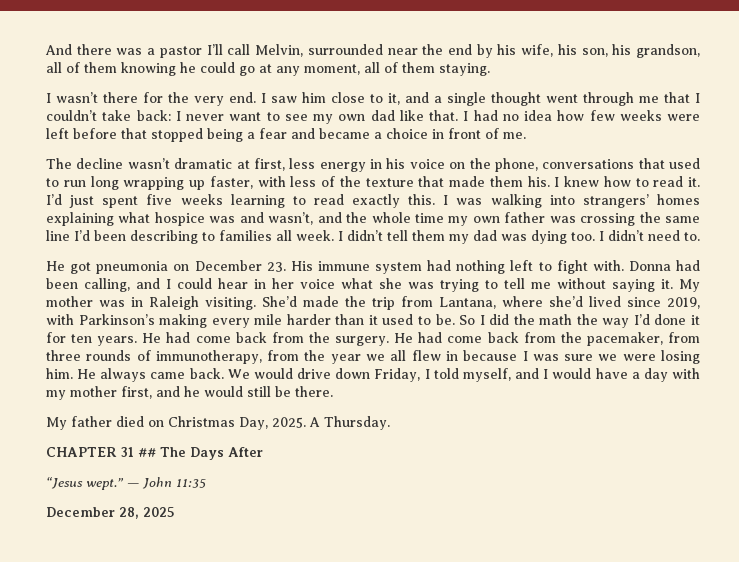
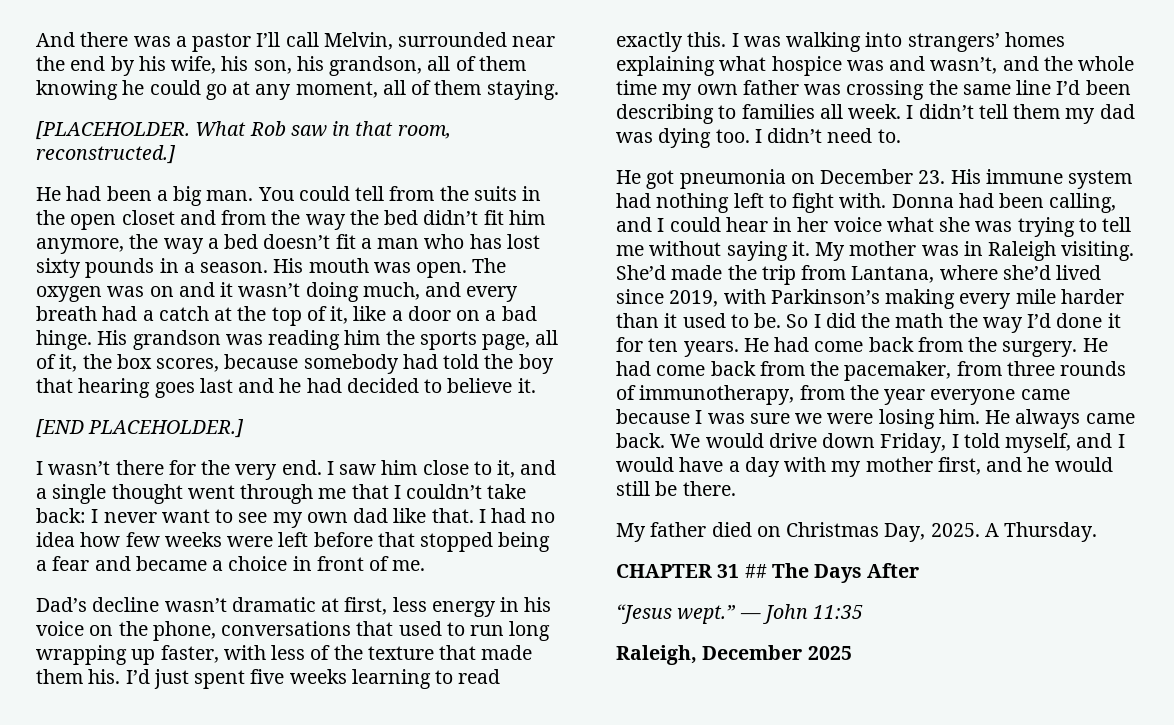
+ [PLACEHOLDER. What Rob saw in that room, reconstructed.]
+ He had been a big man. You could tell from the suits in the open closet and from the way the bed didn’t fit him anymore, the way a bed doesn’t fit a man who has lost sixty pounds in a season. His mouth was open. The oxygen was on and it wasn’t doing much, and every breath had a catch at the top of it, like a door on a bad hinge. His grandson was reading him the sports page, all of it, the box scores, because somebody had told the boy that hearing goes last and he had decided to believe it.
+ [END PLACEHOLDER.]
- The decline wasn’t dramatic at first, less energy in his voice on the phone, conversations that used to run long wrapping up faster, with less of the texture that made them his.
+ Dad’s decline wasn’t dramatic at first, less energy in his voice on the phone, conversations that used to run long wrapping up faster, with less of the texture that made them his.
- I knew how to read it.
- He had come back from the pacemaker, from three rounds of immunotherapy, from the year we all flew in because I was sure we were losing him.
+ He had come back from the pacemaker, from three rounds of immunotherapy, from the year everyone came because I was sure we were losing him.
- December 28, 2025
+ Raleigh, December 2025

